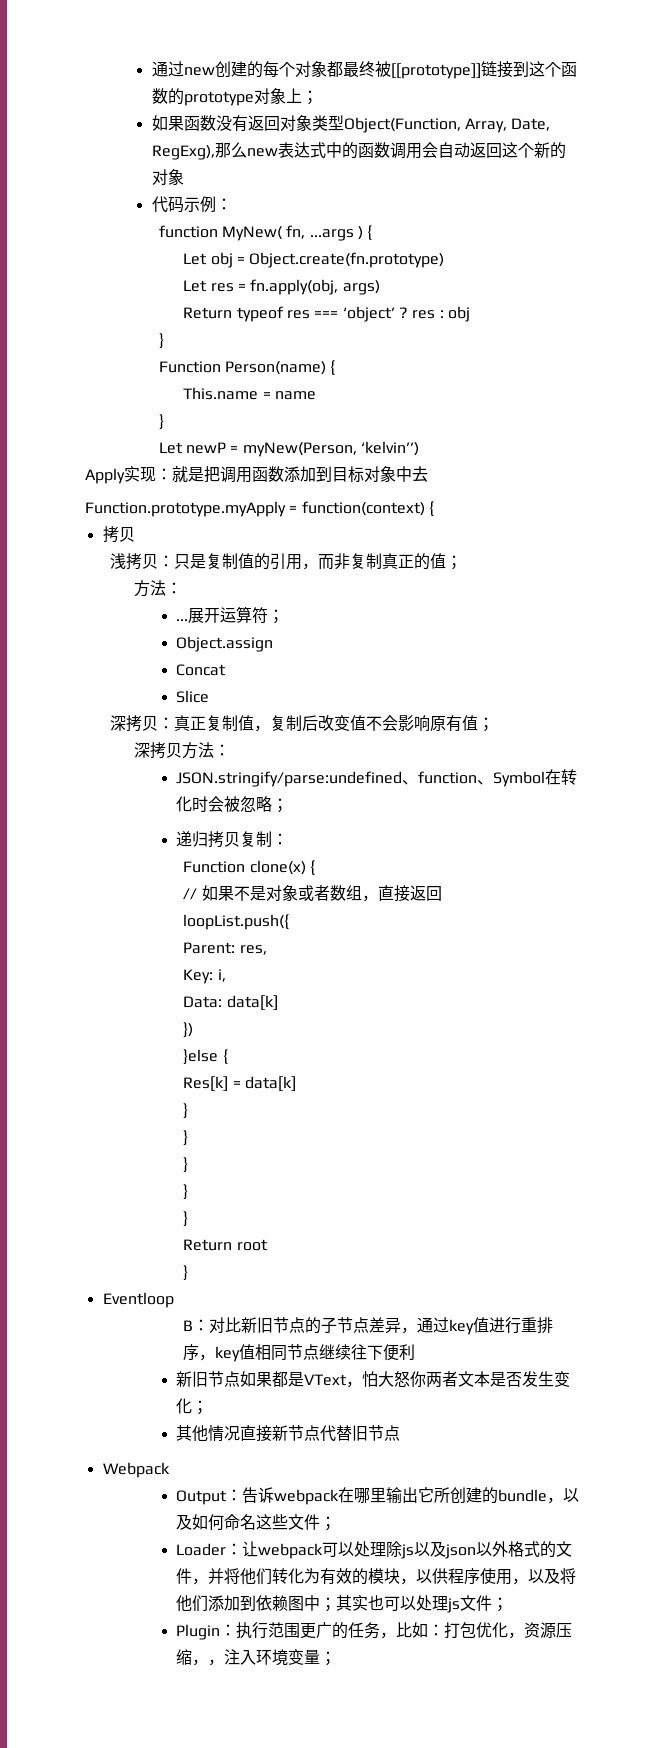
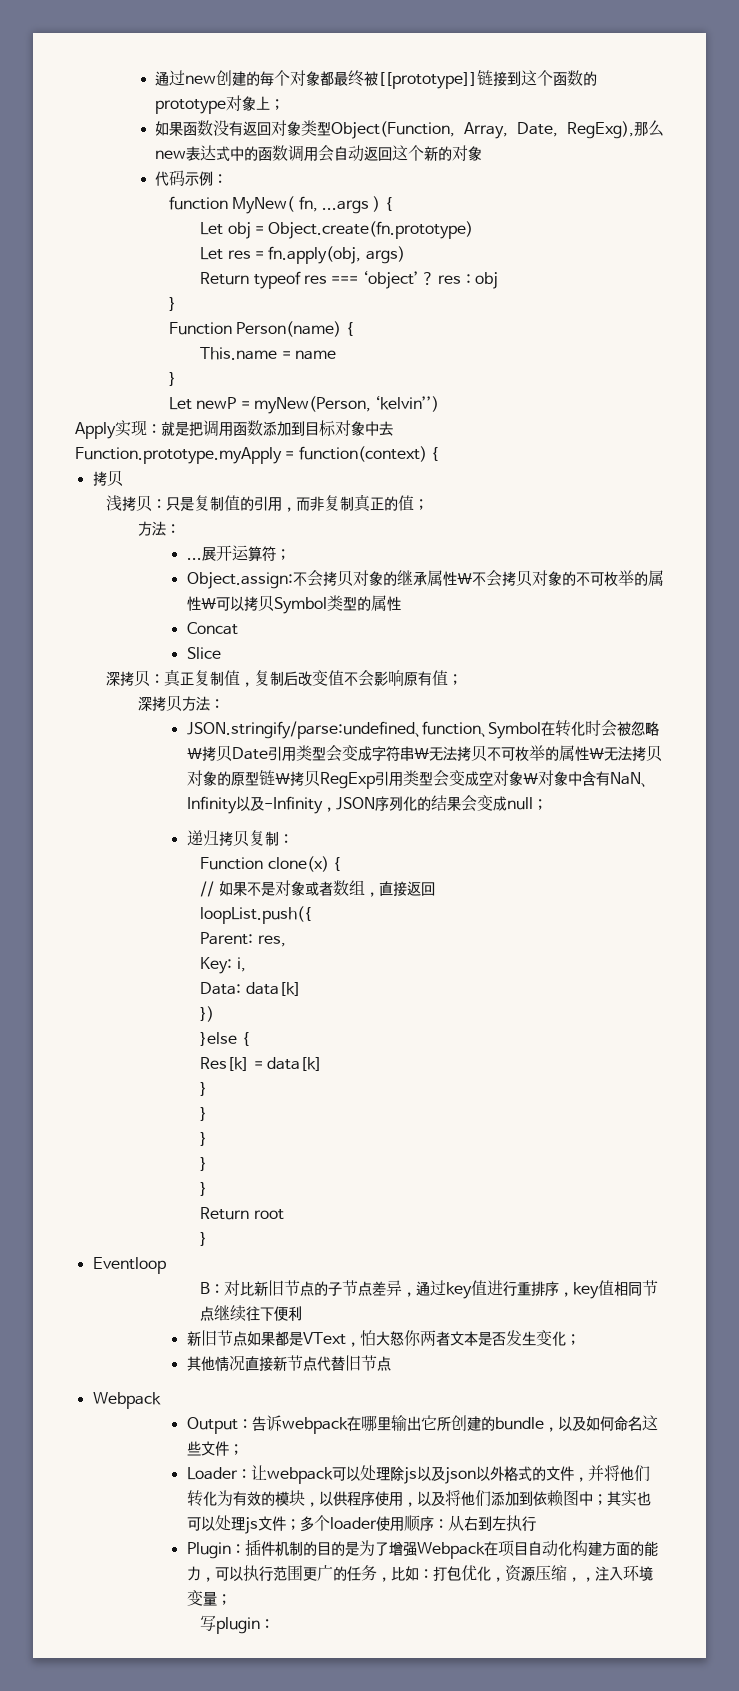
- Object.assign
+ Object.assign:不会拷贝对象的继承属性\不会拷贝对象的不可枚举的属性\可以拷贝Symbol类型的属性
- JSON.stringify/parse:undefined、function、Symbol在转化时会被忽略；
+ JSON.stringify/parse:undefined、function、Symbol在转化时会被忽略\拷贝Date引用类型会变成字符串\无法拷贝不可枚举的属性\无法拷贝对象的原型链\拷贝RegExp引用类型会变成空对象\对象中含有NaN、Infinity以及-Infinity，JSON序列化的结果会变成null；
- Loader：让webpack可以处理除js以及json以外格式的文件，并将他们转化为有效的模块，以供程序使用，以及将他们添加到依赖图中；其实也可以处理js文件；
- Plugin：执行范围更广的任务，比如：打包优化，资源压缩，，注入环境变量；
+ Loader：让webpack可以处理除js以及json以外格式的文件，并将他们转化为有效的模块，以供程序使用，以及将他们添加到依赖图中；其实也可以处理js文件；多个loader使用顺序：从右到左执行
+ Plugin：插件机制的目的是为了增强Webpack在项目自动化构建方面的能力，可以执行范围更广的任务，比如：打包优化，资源压缩，，注入环境变量；
+ 写plugin：

